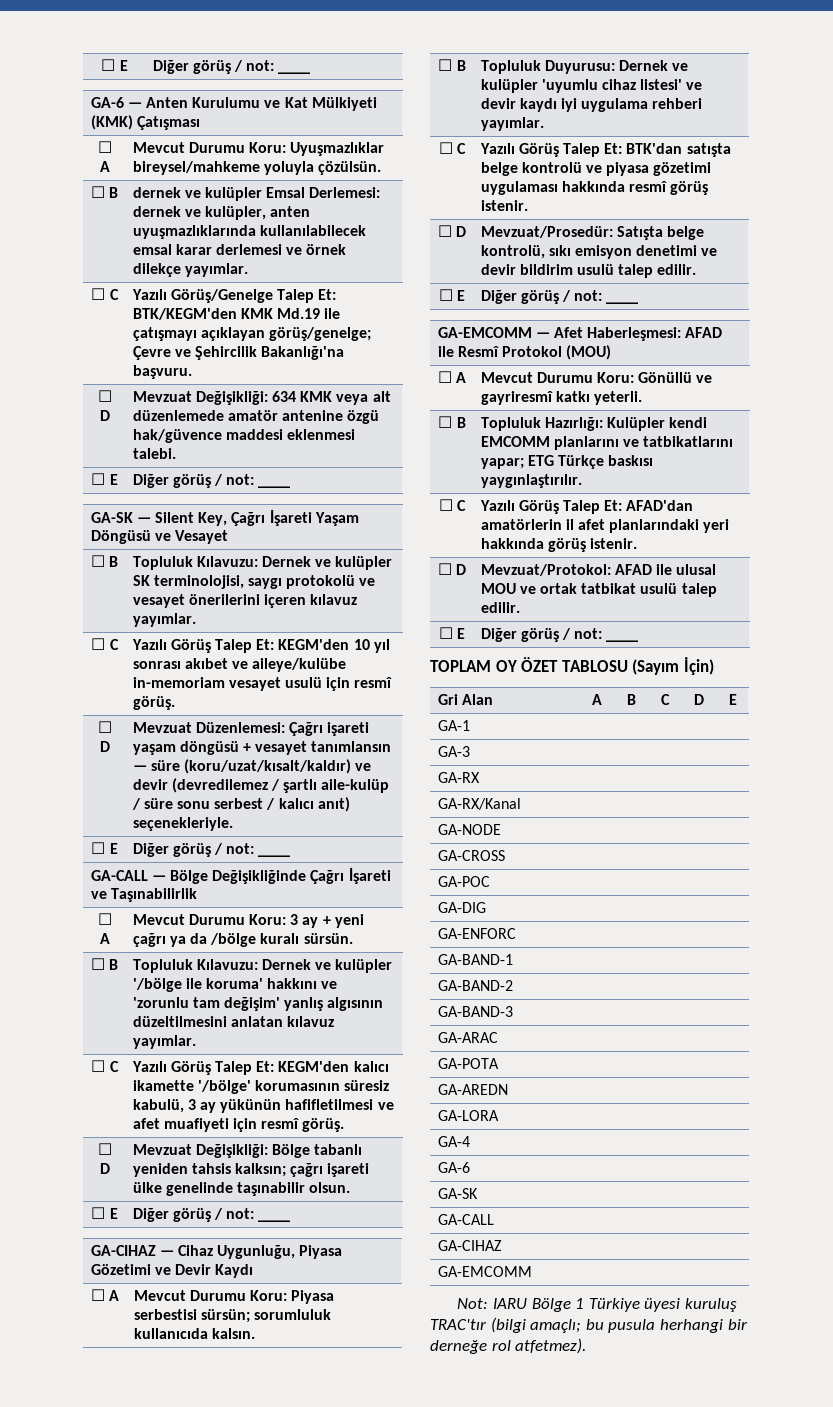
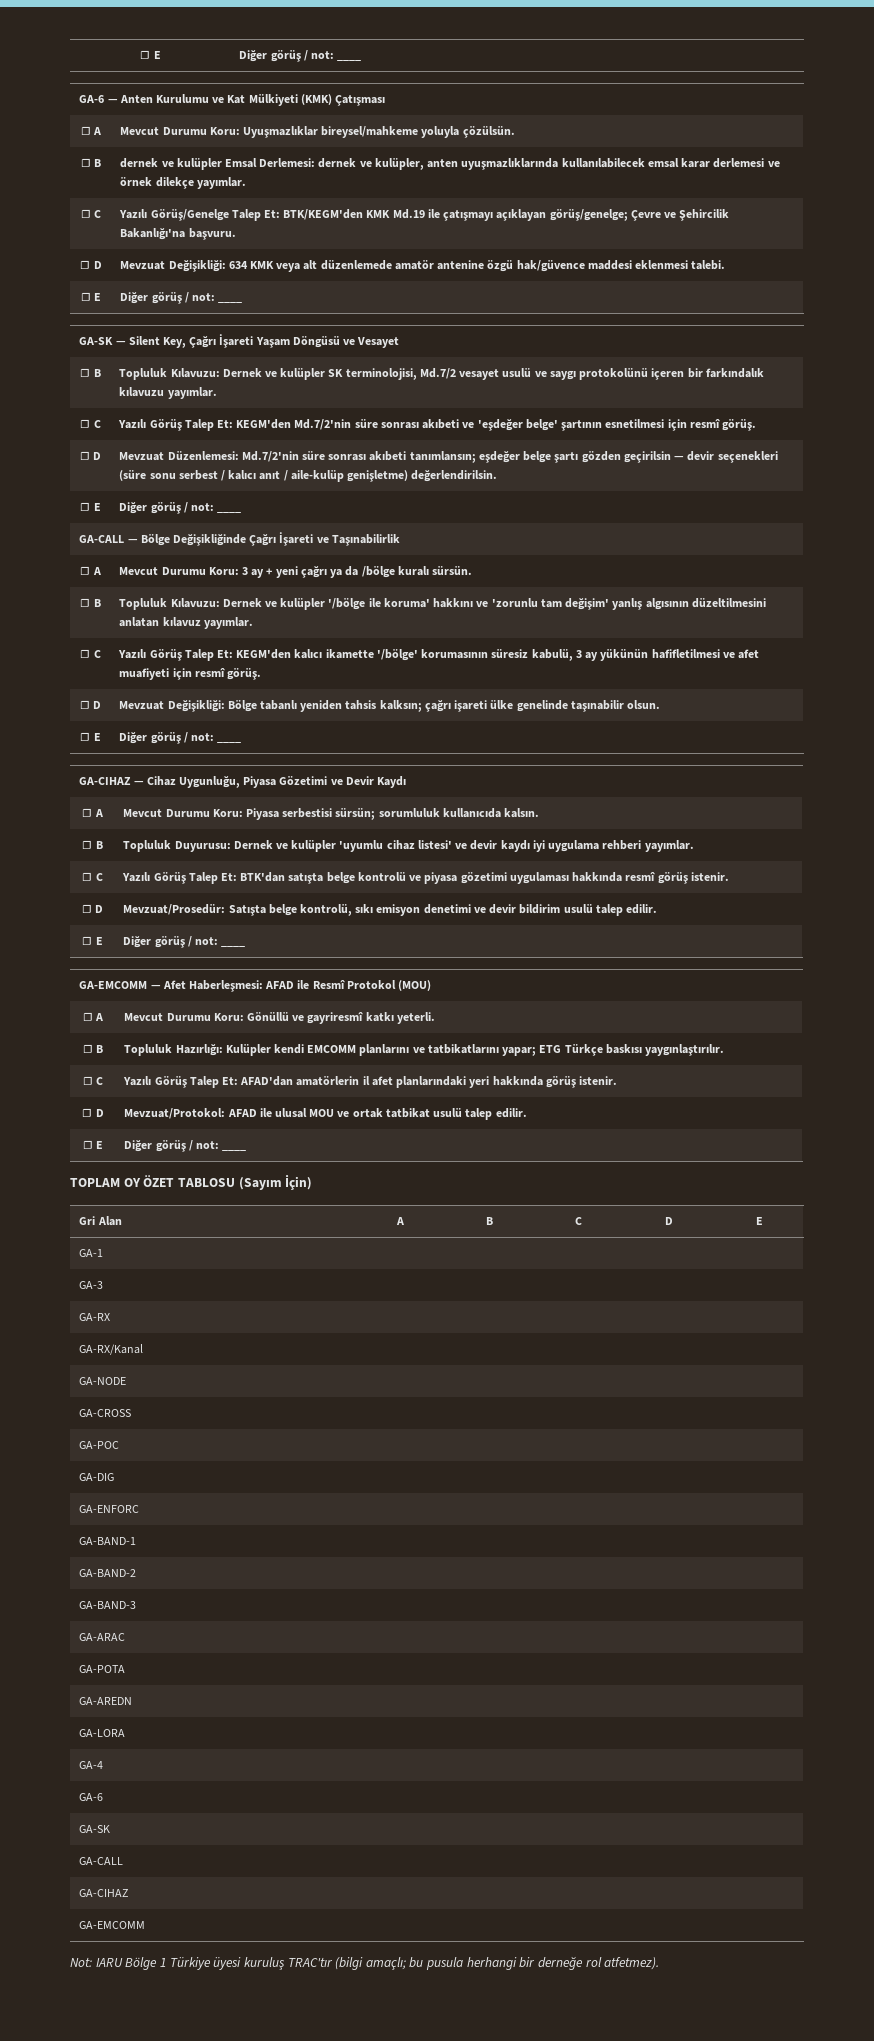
- ☐ B | Topluluk Kılavuzu: Dernek ve kulüpler SK terminolojisi, saygı protokolü ve vesayet önerilerini içeren kılavuz yayımlar.
- ☐ C | Yazılı Görüş Talep Et: KEGM'den 10 yıl sonrası akıbet ve aileye/kulübe in-memoriam vesayet usulü için resmî görüş.
+ ☐ B | Topluluk Kılavuzu: Dernek ve kulüpler SK terminolojisi, Md.7/2 vesayet usulü ve saygı protokolünü içeren bir farkındalık kılavuzu yayımlar.
+ ☐ C | Yazılı Görüş Talep Et: KEGM'den Md.7/2'nin süre sonrası akıbeti ve 'eşdeğer belge' şartının esnetilmesi için resmî görüş.
- ☐ D | Mevzuat Düzenlemesi: Çağrı işareti yaşam döngüsü + vesayet tanımlansın — süre (koru/uzat/kısalt/kaldır) ve devir (devredilemez / şartlı aile-kulüp / süre sonu serbest / kalıcı anıt) seçenekleriyle.
+ ☐ D | Mevzuat Düzenlemesi: Md.7/2'nin süre sonrası akıbeti tanımlansın; eşdeğer belge şartı gözden geçirilsin — devir seçenekleri (süre sonu serbest / kalıcı anıt / aile-kulüp genişletme) değerlendirilsin.

